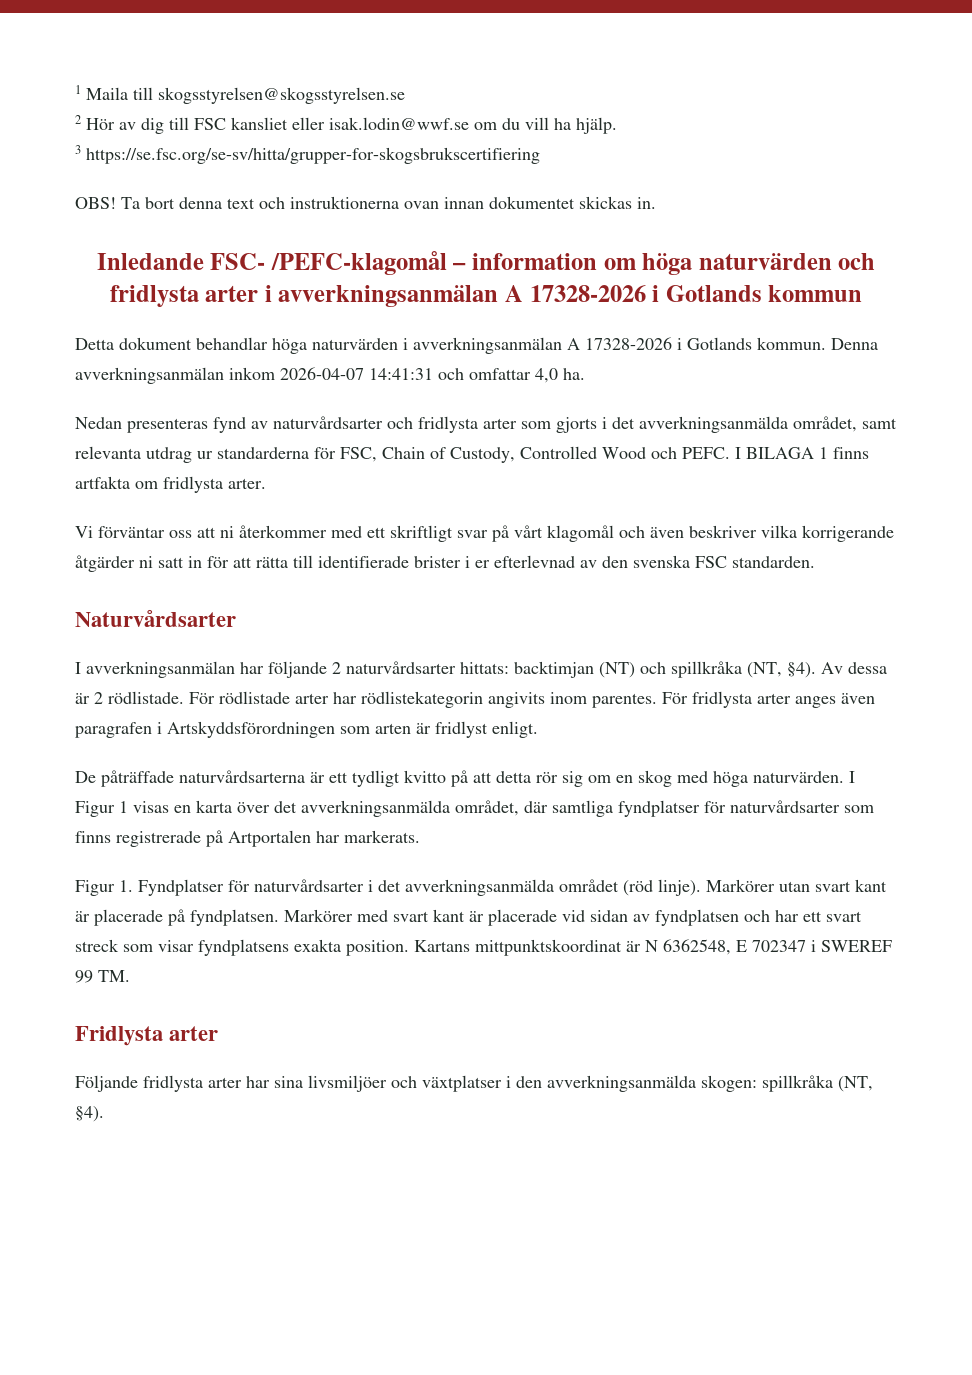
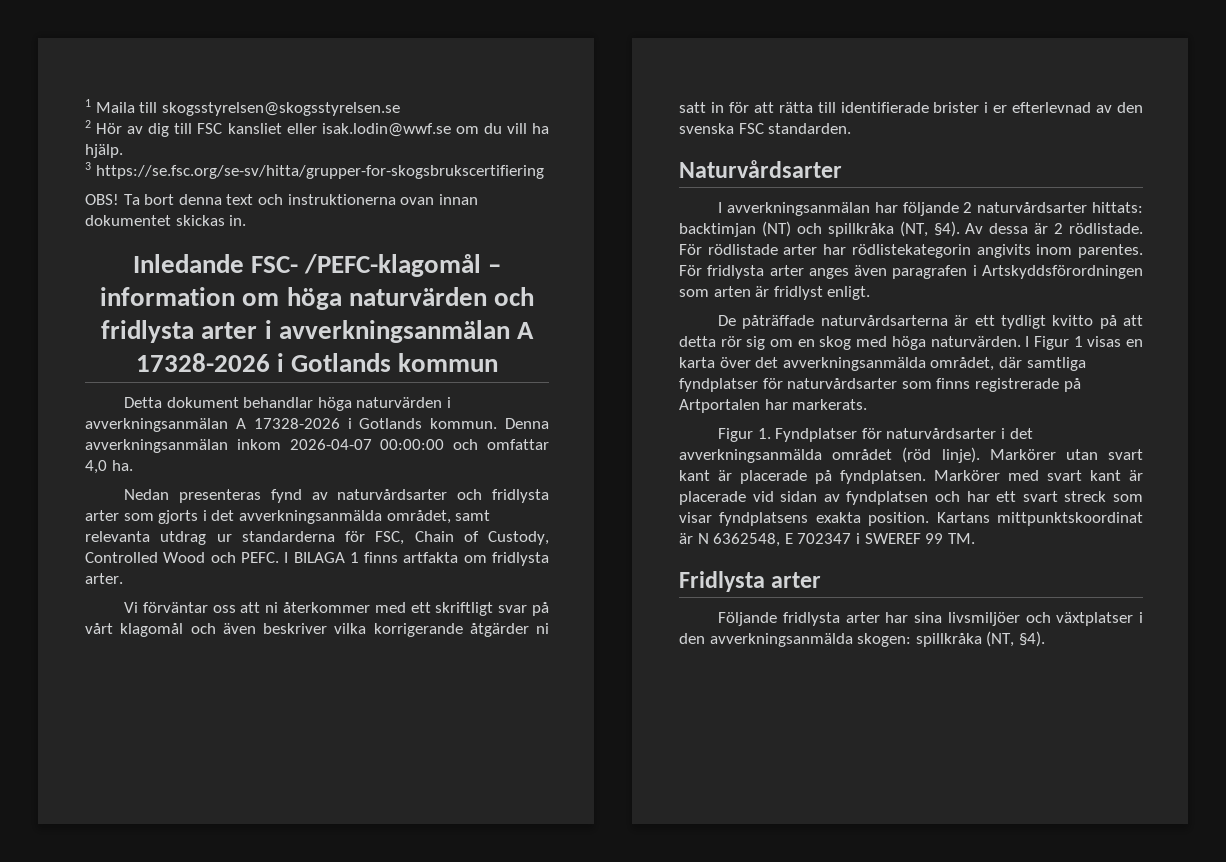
- Denna avverkningsanmälan inkom 2026-04-07 14:41:31 och omfattar 4,0 ha.
+ Denna avverkningsanmälan inkom 2026-04-07 00:00:00 och omfattar 4,0 ha.

